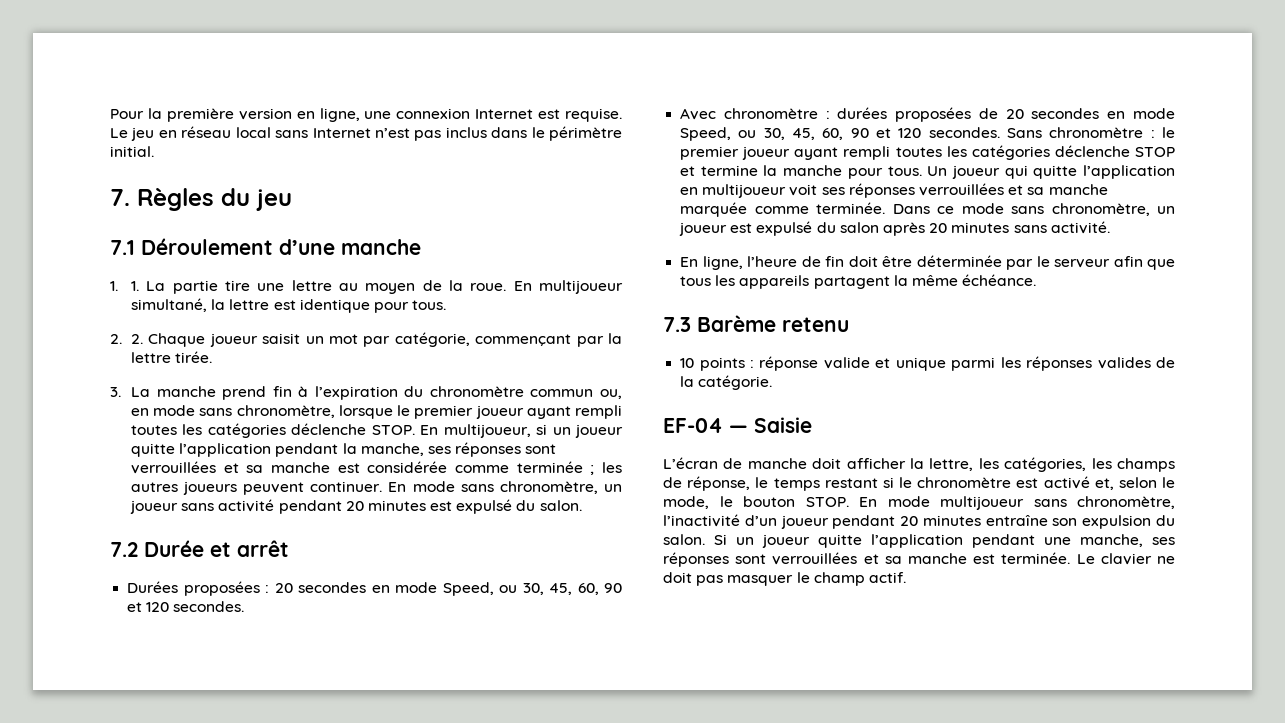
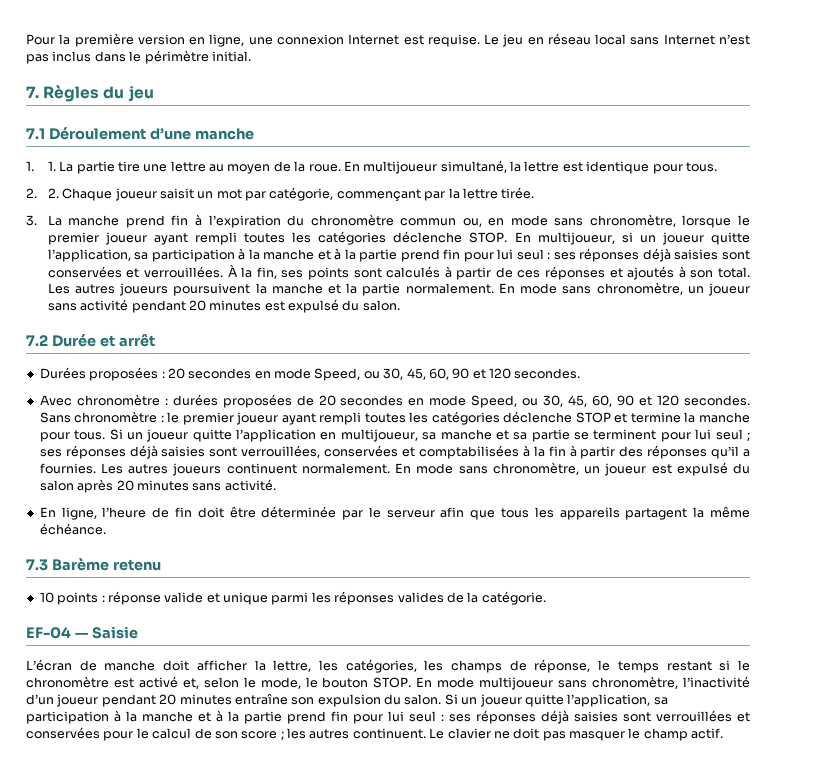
- En multijoueur, si un joueur quitte l’application pendant la manche, ses réponses sont verrouillées et sa manche est considérée comme terminée ; les autres joueurs peuvent continuer.
+ En multijoueur, si un joueur quitte l’application, sa participation à la manche et à la partie prend fin pour lui seul : ses réponses déjà saisies sont conservées et verrouillées. À la fin, ses points sont calculés à partir de ces réponses et ajoutés à son total. Les autres joueurs poursuivent la manche et la partie normalement.
- Un joueur qui quitte l’application en multijoueur voit ses réponses verrouillées et sa manche marquée comme terminée. Dans ce mode sans chronomètre, un joueur est expulsé du salon après 20 minutes sans activité.
+ Si un joueur quitte l’application en multijoueur, sa manche et sa partie se terminent pour lui seul ; ses réponses déjà saisies sont verrouillées, conservées et comptabilisées à la fin à partir des réponses qu’il a fournies. Les autres joueurs continuent normalement. En mode sans chronomètre, un joueur est expulsé du salon après 20 minutes sans activité.
- Si un joueur quitte l’application pendant une manche, ses réponses sont verrouillées et sa manche est terminée.
+ Si un joueur quitte l’application, sa participation à la manche et à la partie prend fin pour lui seul : ses réponses déjà saisies sont verrouillées et conservées pour le calcul de son score ; les autres continuent.

